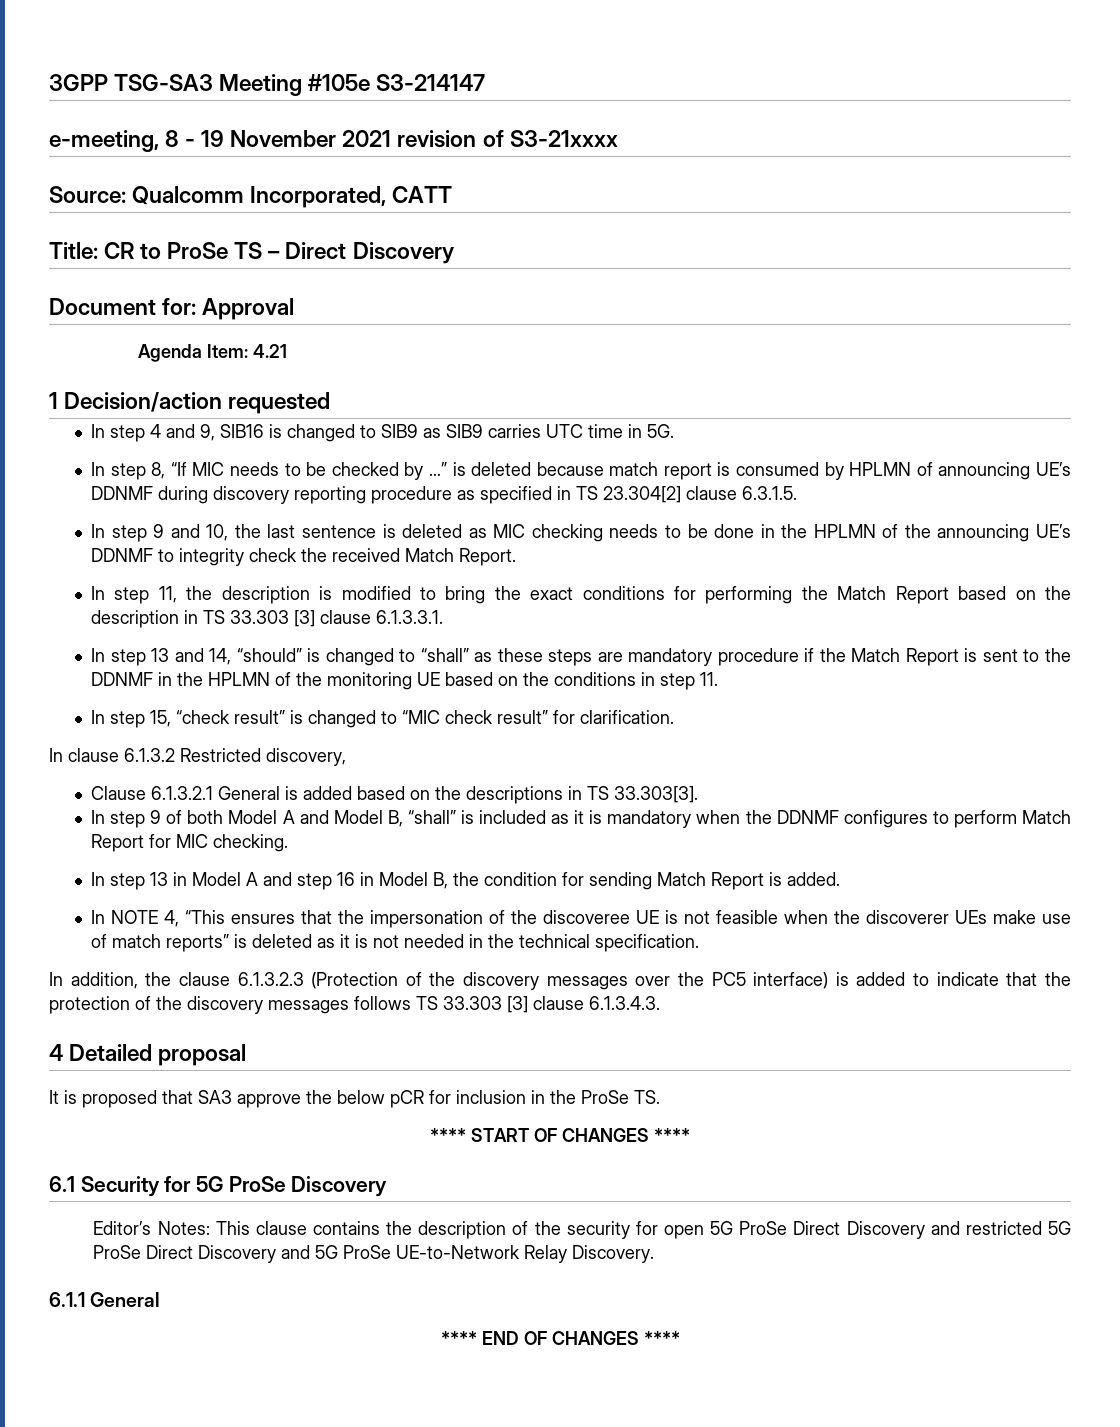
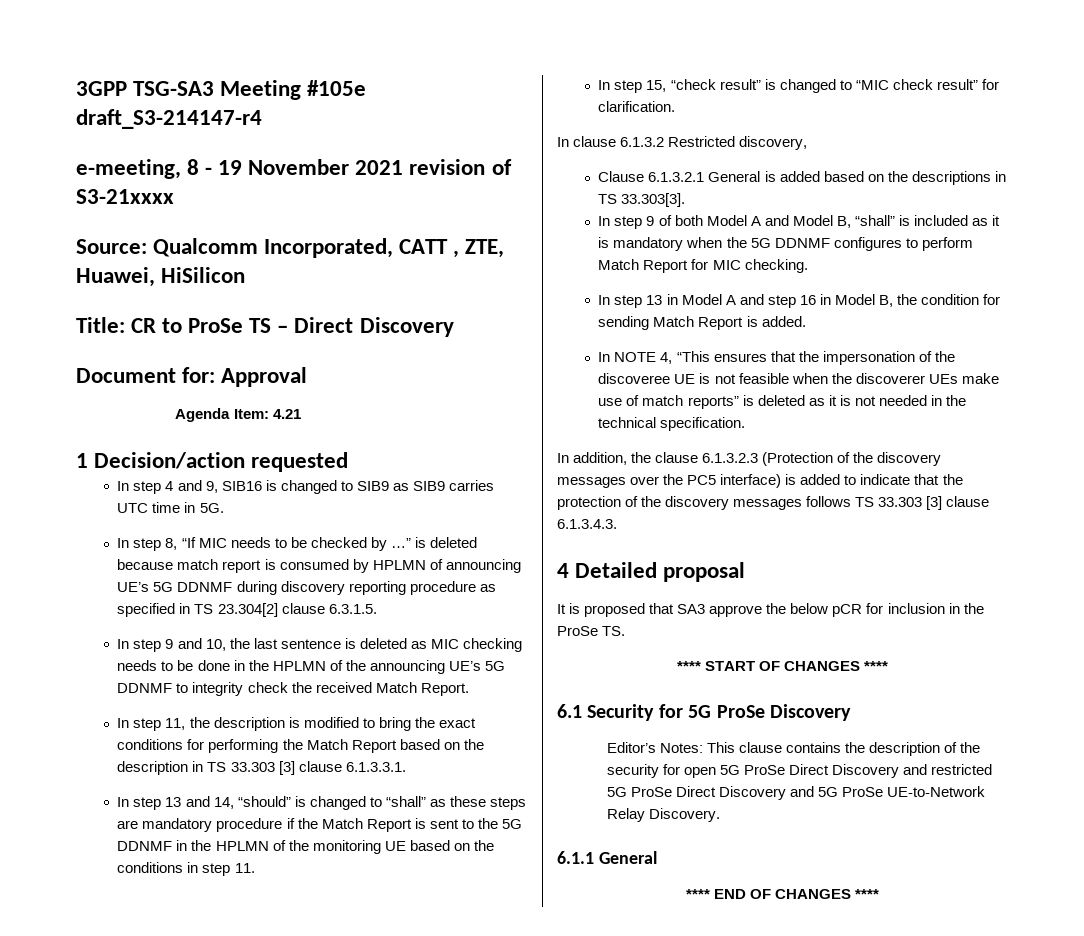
- 3GPP TSG-SA3 Meeting #105e S3-214147
+ 3GPP TSG-SA3 Meeting #105e draft_S3-214147-r4
- Source: Qualcomm Incorporated, CATT
+ Source: Qualcomm Incorporated, CATT , ZTE, Huawei, HiSilicon
- In step 8, “If MIC needs to be checked by …” is deleted because match report is consumed by HPLMN of announcing UE’s DDNMF during discovery reporting procedure as specified in TS 23.304[2] clause 6.3.1.5.
+ In step 8, “If MIC needs to be checked by …” is deleted because match report is consumed by HPLMN of announcing UE’s 5G DDNMF during discovery reporting procedure as specified in TS 23.304[2] clause 6.3.1.5.
- In step 9 and 10, the last sentence is deleted as MIC checking needs to be done in the HPLMN of the announcing UE’s DDNMF to integrity check the received Match Report.
+ In step 9 and 10, the last sentence is deleted as MIC checking needs to be done in the HPLMN of the announcing UE’s 5G DDNMF to integrity check the received Match Report.
- In step 13 and 14, “should” is changed to “shall” as these steps are mandatory procedure if the Match Report is sent to the DDNMF in the HPLMN of the monitoring UE based on the conditions in step 11.
+ In step 13 and 14, “should” is changed to “shall” as these steps are mandatory procedure if the Match Report is sent to the 5G DDNMF in the HPLMN of the monitoring UE based on the conditions in step 11.
- In step 9 of both Model A and Model B, “shall” is included as it is mandatory when the DDNMF configures to perform Match Report for MIC checking.
+ In step 9 of both Model A and Model B, “shall” is included as it is mandatory when the 5G DDNMF configures to perform Match Report for MIC checking.

